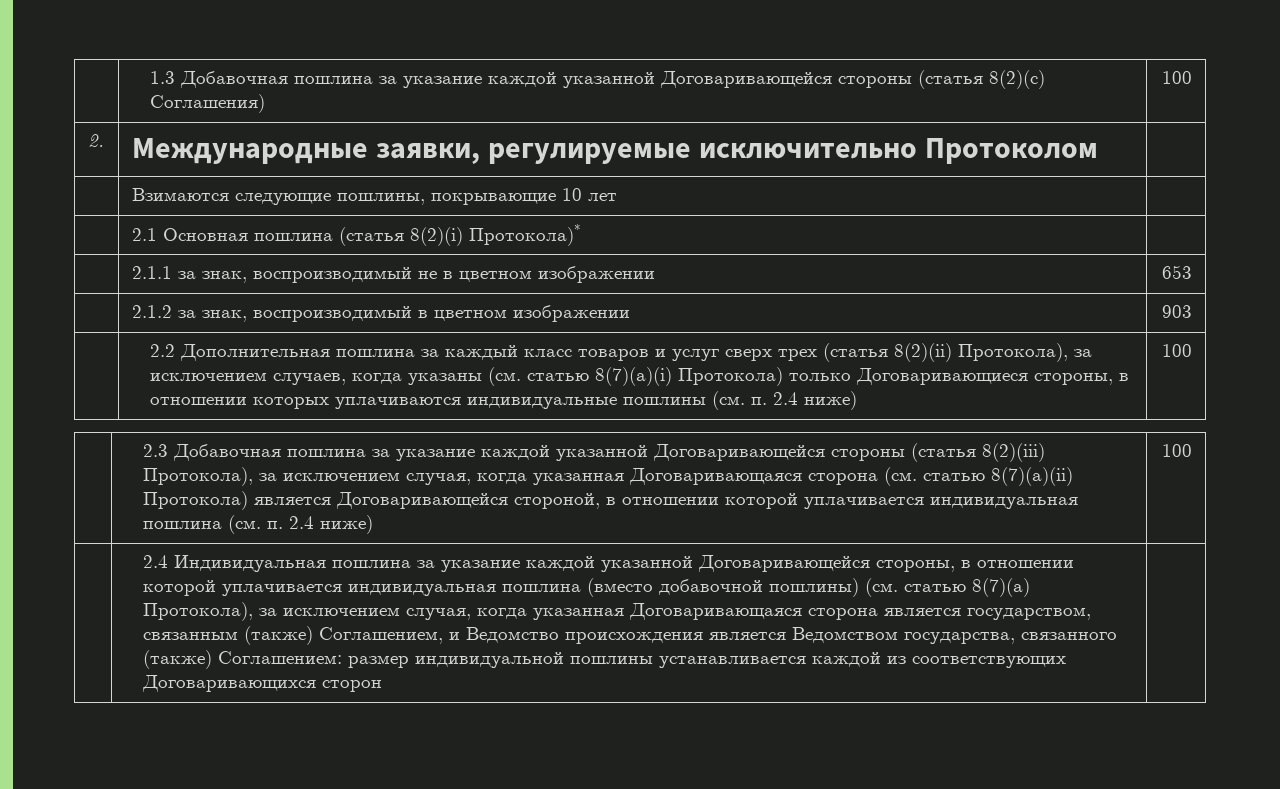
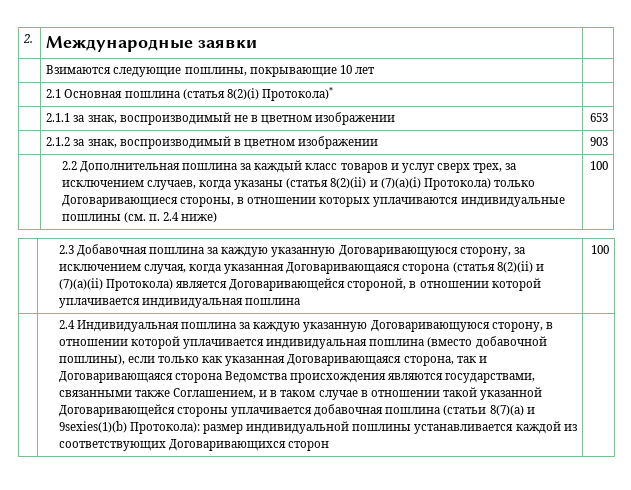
- | 1.3 Добавочная пошлина за указание каждой указанной Договаривающейся стороны (статья 8(2)(с) Соглашения) | 100
- 2. | Международные заявки, регулируемые исключительно Протоколом |
+ 2. | Международные заявки |
- | 2.2 Дополнительная пошлина за каждый класс товаров и услуг сверх трех (статья 8(2)(ii) Протокола), за исключением случаев, когда указаны (см. статью 8(7)(а)(i) Протокола) только Договаривающиеся стороны, в отношении которых уплачиваются индивидуальные пошлины (см. п. 2.4 ниже) | 100
+ | 2.2 Дополнительная пошлина за каждый класс товаров и услуг сверх трех, за исключением случаев, когда указаны (статья 8(2)(ii) и (7)(а)(i) Протокола) только Договаривающиеся стороны, в отношении которых уплачиваются индивидуальные пошлины (см. п. 2.4 ниже) | 100
- | 2.3 Добавочная пошлина за указание каждой указанной Договаривающейся стороны (статья 8(2)(iii) Протокола), за исключением случая, когда указанная Договаривающаяся сторона (см. статью 8(7)(а)(ii) Протокола) является Договаривающейся стороной, в отношении которой уплачивается индивидуальная пошлина (см. п. 2.4 ниже) | 100
+ | 2.3 Добавочная пошлина за каждую указанную Договаривающуюся сторону, за исключением случая, когда указанная Договаривающаяся сторона (статья 8(2)(ii) и (7)(а)(ii) Протокола) является Договаривающейся стороной, в отношении которой уплачивается индивидуальная пошлина | 100
- 2.4 Индивидуальная пошлина за указание каждой указанной Договаривающейся стороны, в отношении которой уплачивается индивидуальная пошлина (вместо добавочной пошлины) (см. статью 8(7)(а) Протокола), за исключением случая, когда указанная Договаривающаяся сторона является государством, связанным (также) Соглашением, и Ведомство происхождения является Ведомством государства, связанного (также) Соглашением: размер индивидуальной пошлины устанавливается каждой из соответствующих Договаривающихся сторон
+ 2.4 Индивидуальная пошлина за каждую указанную Договаривающуюся сторону, в отношении которой уплачивается индивидуальная пошлина (вместо добавочной пошлины), если только как указанная Договаривающаяся сторона, так и Договаривающаяся сторона Ведомства происхождения являются государствами, связанными также Соглашением, и в таком случае в отношении такой указанной Договаривающейся стороны уплачивается добавочная пошлина (статьи 8(7)(a) и 9sexies(1)(b) Протокола): размер индивидуальной пошлины устанавливается каждой из соответствующих Договаривающихся сторон

